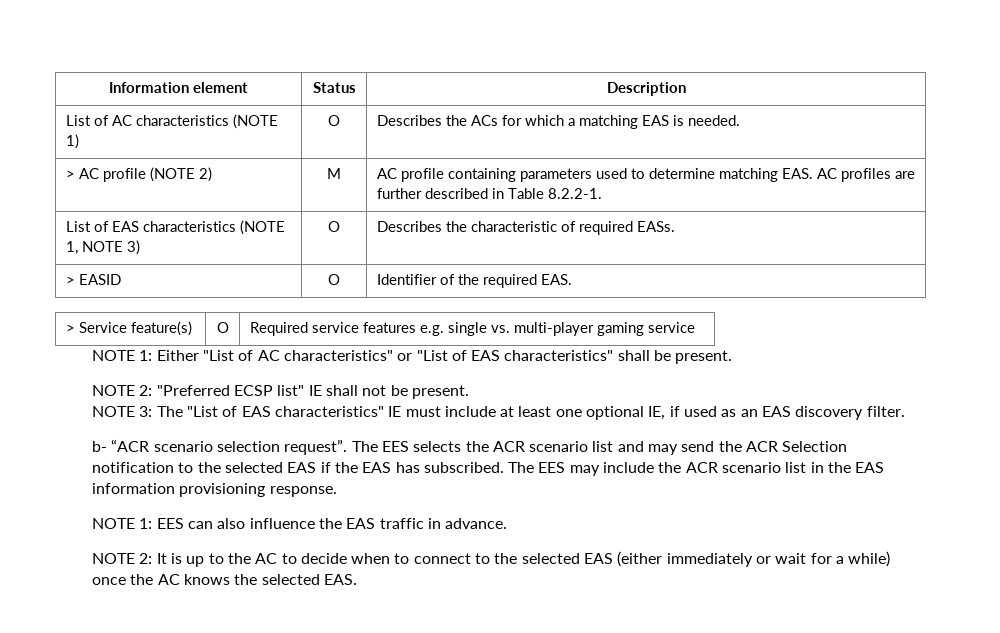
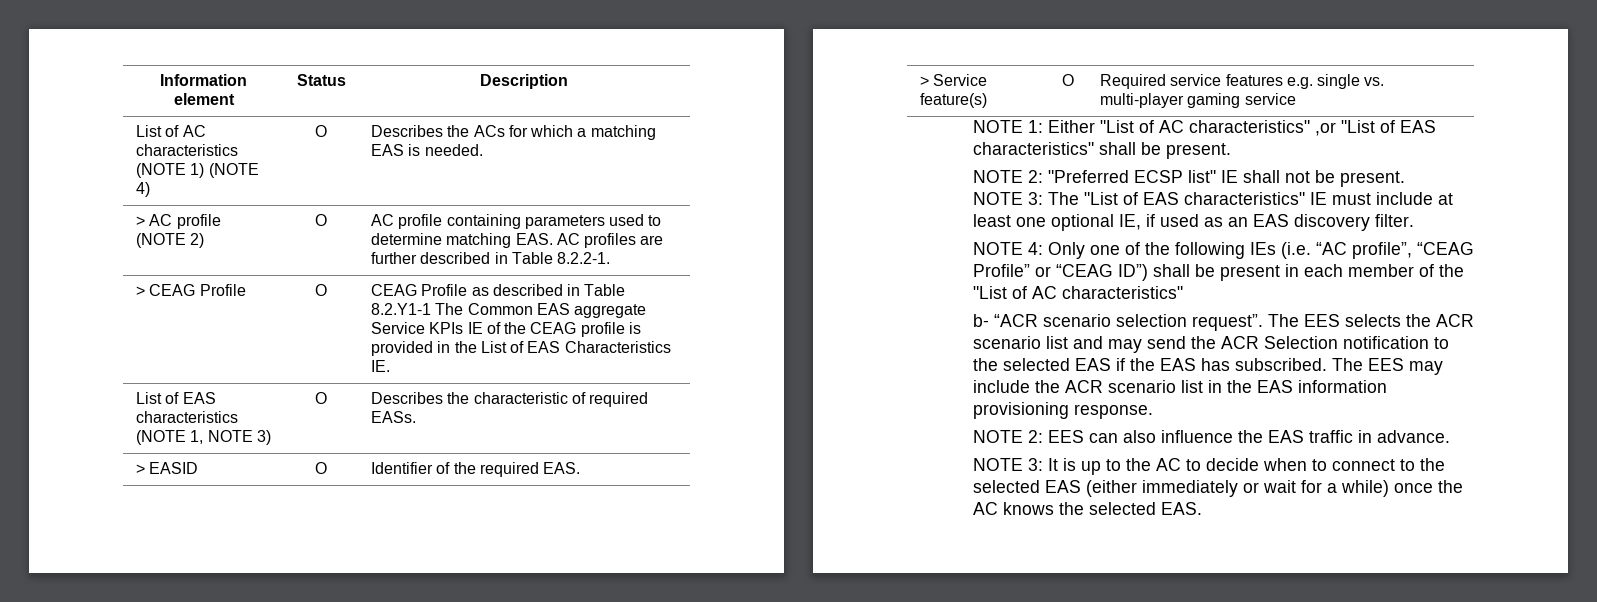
- List of AC characteristics (NOTE 1) | O | Describes the ACs for which a matching EAS is needed.
+ List of AC characteristics (NOTE 1) (NOTE 4) | O | Describes the ACs for which a matching EAS is needed.
- > AC profile (NOTE 2) | M | AC profile containing parameters used to determine matching EAS. AC profiles are further described in Table 8.2.2-1.
+ > AC profile (NOTE 2) | O | AC profile containing parameters used to determine matching EAS. AC profiles are further described in Table 8.2.2-1.
+ > CEAG Profile | O | CEAG Profile as described in Table 8.2.Y1-1 The Common EAS aggregate Service KPIs IE of the CEAG profile is provided in the List of EAS Characteristics IE.
- NOTE 1: Either "List of AC characteristics" or "List of EAS characteristics" shall be present.
+ NOTE 1: Either "List of AC characteristics" ,or "List of EAS characteristics" shall be present.
+ NOTE 4: Only one of the following IEs (i.e. “AC profile”, “CEAG Profile” or “CEAG ID”) shall be present in each member of the "List of AC characteristics"
- NOTE 1: EES can also influence the EAS traffic in advance.
+ NOTE 2: EES can also influence the EAS traffic in advance.
- NOTE 2: It is up to the AC to decide when to connect to the selected EAS (either immediately or wait for a while) once the AC knows the selected EAS.
+ NOTE 3: It is up to the AC to decide when to connect to the selected EAS (either immediately or wait for a while) once the AC knows the selected EAS.

